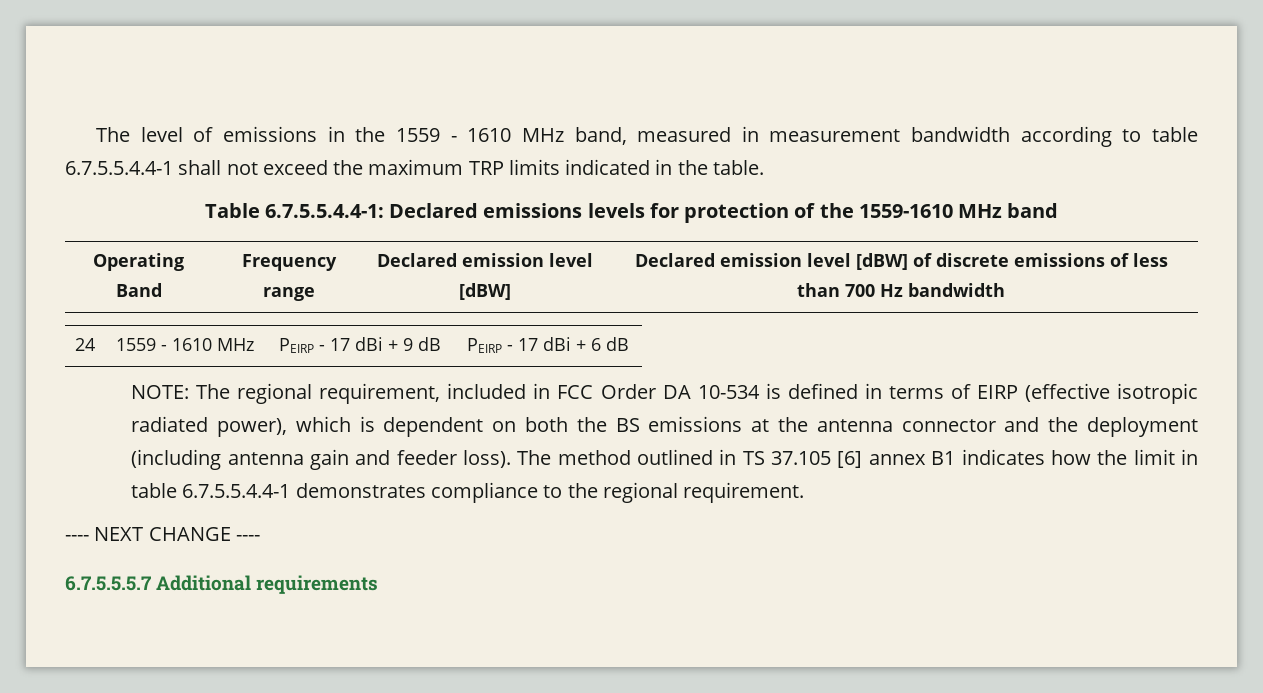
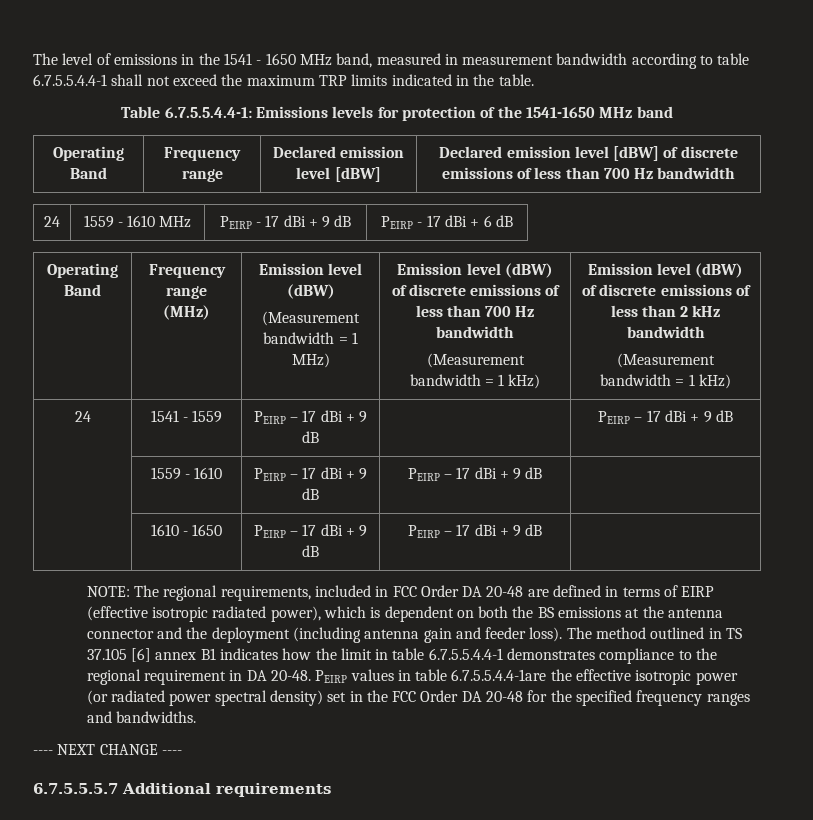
- The level of emissions in the 1559 - 1610 MHz band, measured in measurement bandwidth according to table 6.7.5.5.4.4-1 shall not exceed the maximum TRP limits indicated in the table.
+ The level of emissions in the 1541 - 1650 MHz band, measured in measurement bandwidth according to table 6.7.5.5.4.4-1 shall not exceed the maximum TRP limits indicated in the table.
- Table 6.7.5.5.4.4-1: Declared emissions levels for protection of the 1559-1610 MHz band
+ Table 6.7.5.5.4.4-1: Emissions levels for protection of the 1541-1650 MHz band
+ Operating Band | Frequency range (MHz) | Emission level (dBW)
+ (Measurement bandwidth = 1 MHz) | Emission level (dBW) of discrete emissions of less than 700 Hz bandwidth
+ (Measurement bandwidth = 1 kHz) | Emission level (dBW) of discrete emissions of less than 2 kHz bandwidth
+ (Measurement bandwidth = 1 kHz)
+ 24 | 1541 - 1559 | PEIRP – 17 dBi + 9 dB | | PEIRP – 17 dBi + 9 dB
+ | 1559 - 1610 | PEIRP – 17 dBi + 9 dB | PEIRP – 17 dBi + 9 dB |
+ | 1610 - 1650 | PEIRP – 17 dBi + 9 dB | PEIRP – 17 dBi + 9 dB |
- NOTE: The regional requirement, included in FCC Order DA 10-534 is defined in terms of EIRP (effective isotropic radiated power), which is dependent on both the BS emissions at the antenna connector and the deployment (including antenna gain and feeder loss).
+ NOTE: The regional requirements, included in FCC Order DA 20-48 are defined in terms of EIRP (effective isotropic radiated power), which is dependent on both the BS emissions at the antenna connector and the deployment (including antenna gain and feeder loss).
- The method outlined in TS 37.105 [6] annex B1 indicates how the limit in table 6.7.5.5.4.4-1 demonstrates compliance to the regional requirement.
+ The method outlined in TS 37.105 [6] annex B1 indicates how the limit in table 6.7.5.5.4.4-1 demonstrates compliance to the regional requirement in DA 20-48. PEIRP values in table 6.7.5.5.4.4-1are the effective isotropic power (or radiated power spectral density) set in the FCC Order DA 20-48 for the specified frequency ranges and bandwidths.

